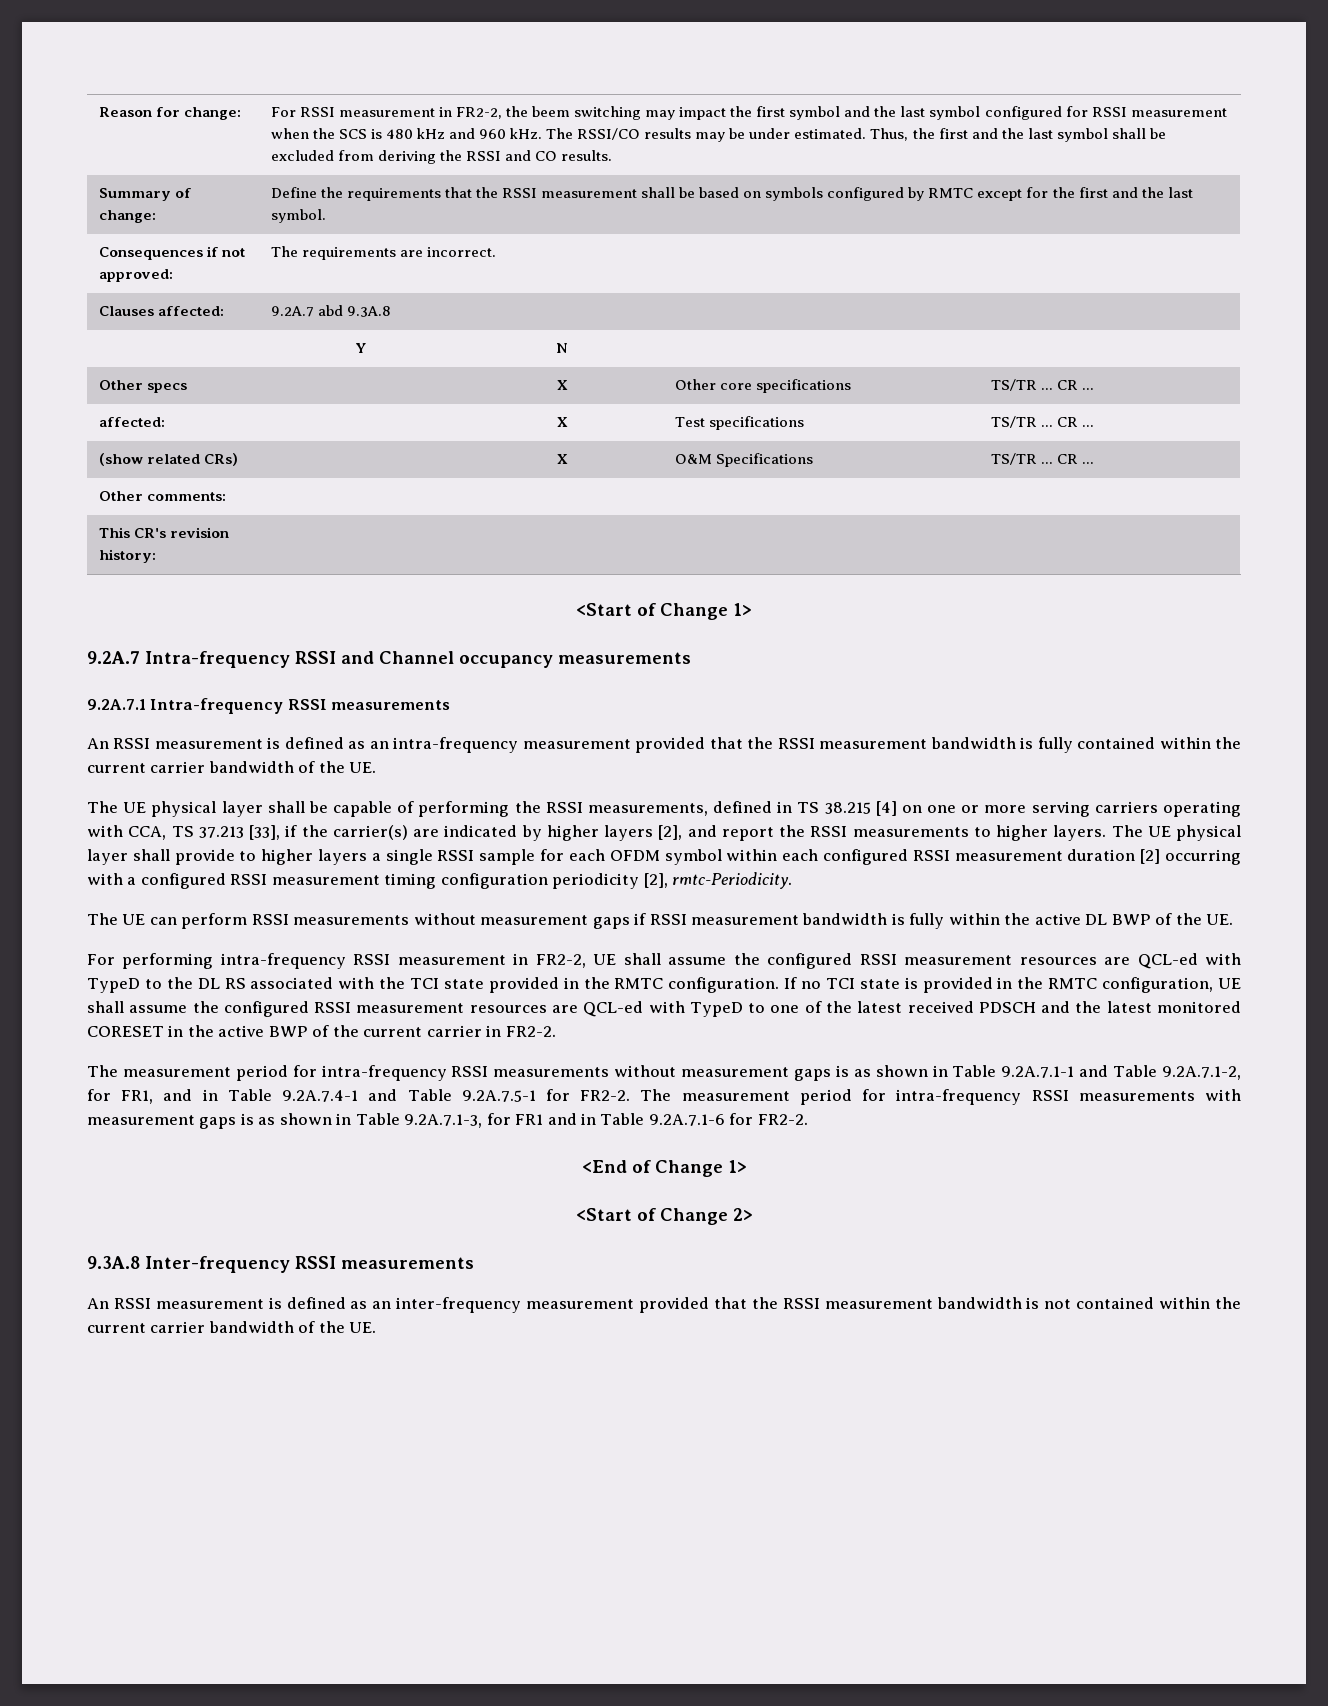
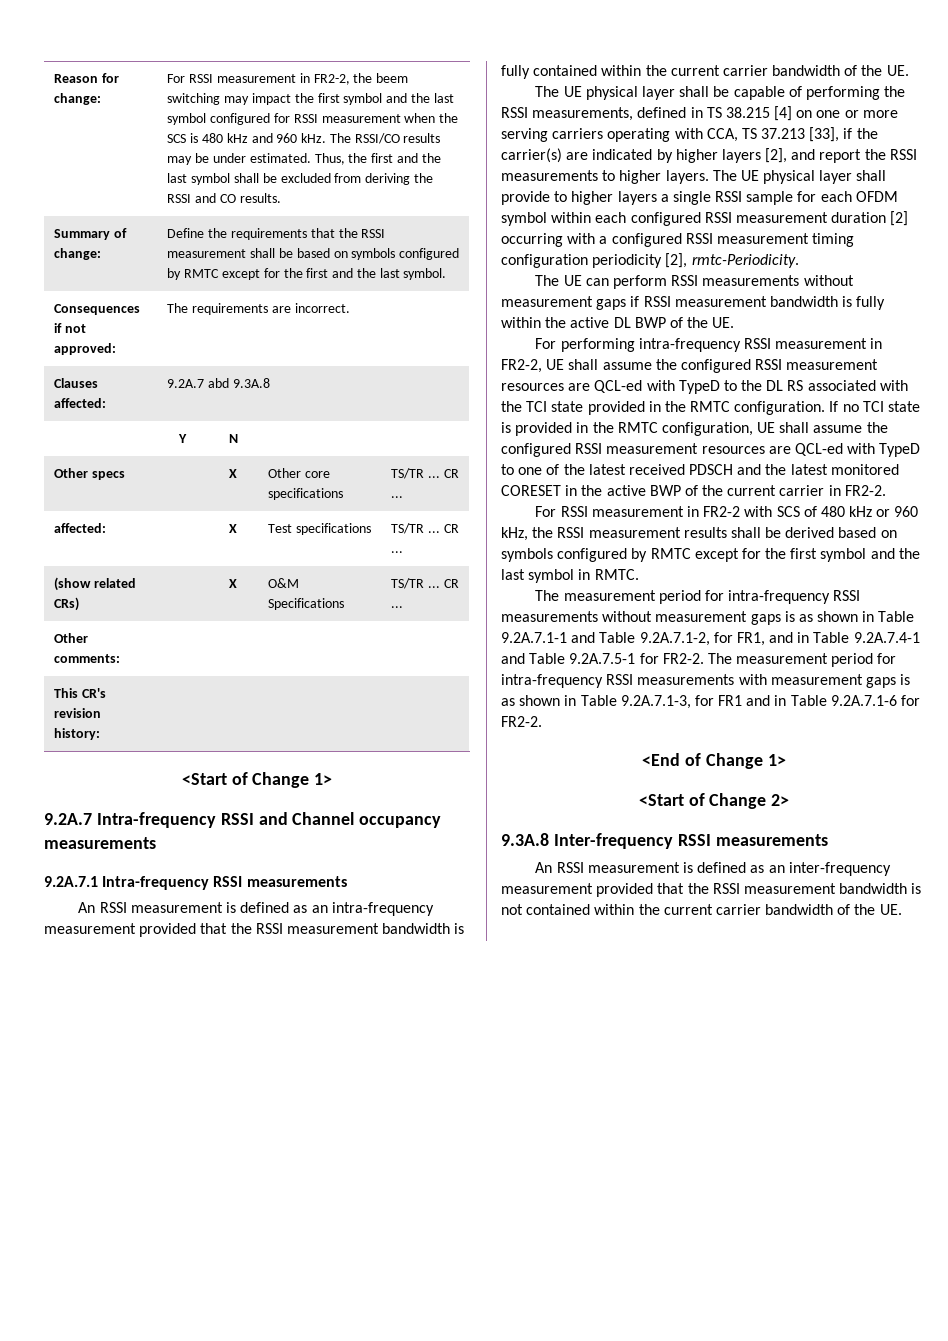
+ For RSSI measurement in FR2-2 with SCS of 480 kHz or 960 kHz, the RSSI measurement results shall be derived based on symbols configured by RMTC except for the first symbol and the last symbol in RMTC.

